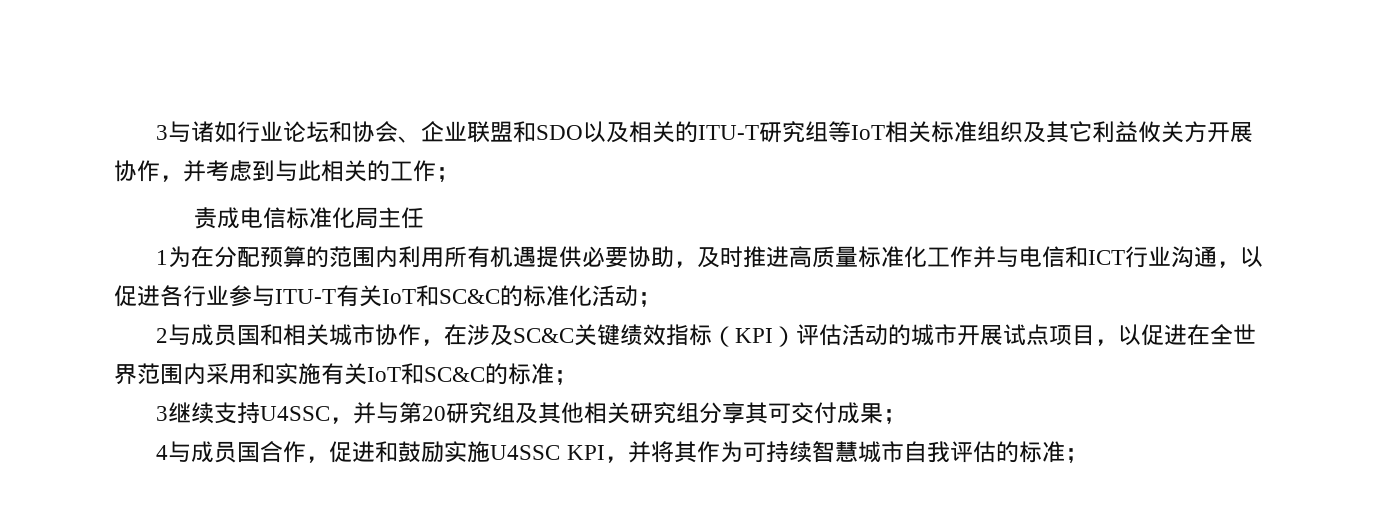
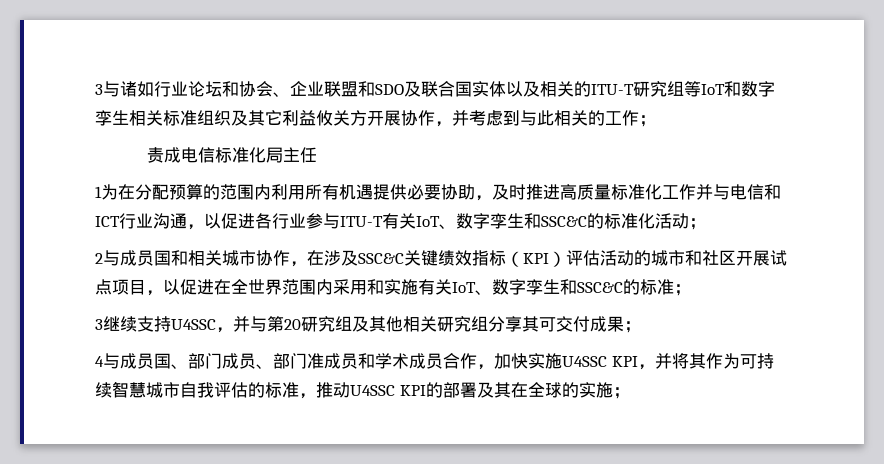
- 3与诸如行业论坛和协会、企业联盟和SDO以及相关的ITU-T研究组等IoT相关标准组织及其它利益攸关方开展协作，并考虑到与此相关的工作；
+ 3与诸如行业论坛和协会、企业联盟和SDO及联合国实体以及相关的ITU-T研究组等IoT和数字孪生相关标准组织及其它利益攸关方开展协作，并考虑到与此相关的工作；
- 1为在分配预算的范围内利用所有机遇提供必要协助，及时推进高质量标准化工作并与电信和ICT行业沟通，以促进各行业参与ITU-T有关IoT和SC&C的标准化活动；
+ 1为在分配预算的范围内利用所有机遇提供必要协助，及时推进高质量标准化工作并与电信和ICT行业沟通，以促进各行业参与ITU-T有关IoT、数字孪生和SSC&C的标准化活动；
- 2与成员国和相关城市协作，在涉及SC&C关键绩效指标（KPI）评估活动的城市开展试点项目，以促进在全世界范围内采用和实施有关IoT和SC&C的标准；
+ 2与成员国和相关城市协作，在涉及SSC&C关键绩效指标（KPI）评估活动的城市和社区开展试点项目，以促进在全世界范围内采用和实施有关IoT、数字孪生和SSC&C的标准；
- 4与成员国合作，促进和鼓励实施U4SSC KPI，并将其作为可持续智慧城市自我评估的标准；
+ 4与成员国、部门成员、部门准成员和学术成员合作，加快实施U4SSC KPI，并将其作为可持续智慧城市自我评估的标准，推动U4SSC KPI的部署及其在全球的实施；

